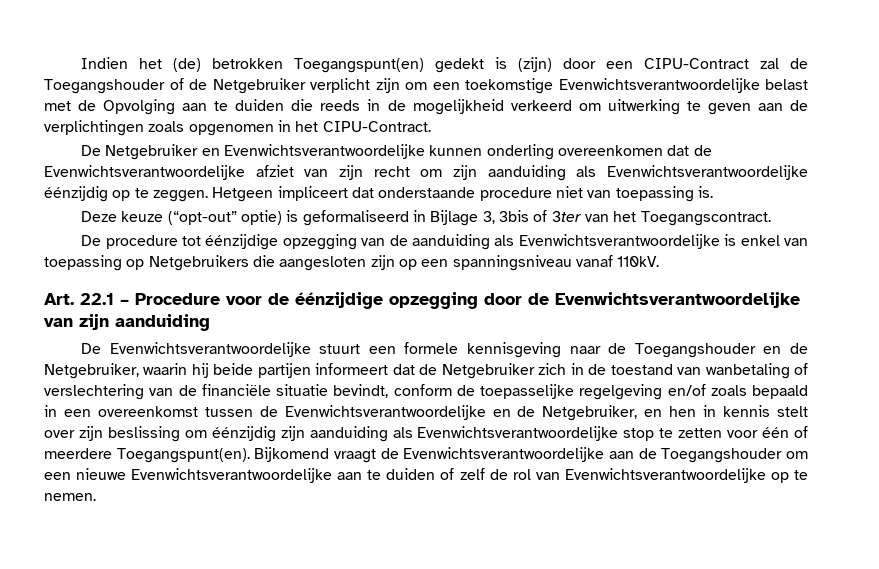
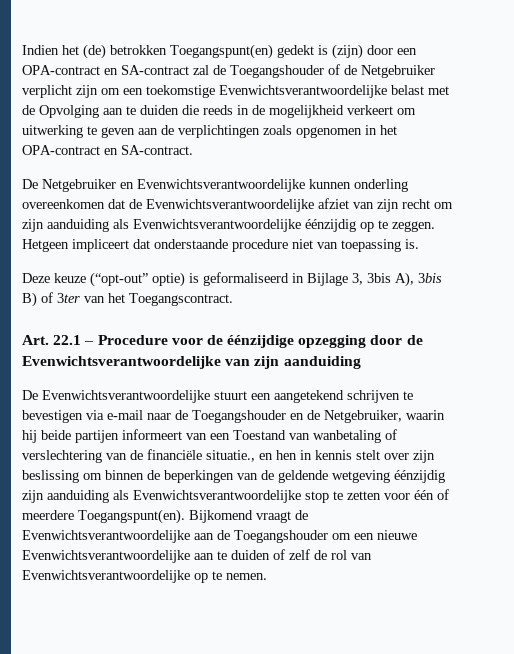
- Indien het (de) betrokken Toegangspunt(en) gedekt is (zijn) door een CIPU-Contract zal de Toegangshouder of de Netgebruiker verplicht zijn om een toekomstige Evenwichtsverantwoordelijke belast met de Opvolging aan te duiden die reeds in de mogelijkheid verkeerd om uitwerking te geven aan de verplichtingen zoals opgenomen in het CIPU-Contract.
+ Indien het (de) betrokken Toegangspunt(en) gedekt is (zijn) door een OPA-contract en SA-contract zal de Toegangshouder of de Netgebruiker verplicht zijn om een toekomstige Evenwichtsverantwoordelijke belast met de Opvolging aan te duiden die reeds in de mogelijkheid verkeert om uitwerking te geven aan de verplichtingen zoals opgenomen in het OPA-contract en SA-contract.
- Deze keuze (“opt-out” optie) is geformaliseerd in Bijlage 3, 3bis of 3ter van het Toegangscontract.
+ Deze keuze (“opt-out” optie) is geformaliseerd in Bijlage 3, 3bis A), 3bis B) of 3ter van het Toegangscontract.
- De procedure tot éénzijdige opzegging van de aanduiding als Evenwichtsverantwoordelijke is enkel van toepassing op Netgebruikers die aangesloten zijn op een spanningsniveau vanaf 110kV.
- De Evenwichtsverantwoordelijke stuurt een formele kennisgeving naar de Toegangshouder en de Netgebruiker, waarin hij beide partijen informeert dat de Netgebruiker zich in de toestand van wanbetaling of verslechtering van de financiële situatie bevindt, conform de toepasselijke regelgeving en/of zoals bepaald in een overeenkomst tussen de Evenwichtsverantwoordelijke en de Netgebruiker, en hen in kennis stelt over zijn beslissing om éénzijdig zijn aanduiding als Evenwichtsverantwoordelijke stop te zetten voor één of meerdere Toegangspunt(en).
+ De Evenwichtsverantwoordelijke stuurt een aangetekend schrijven te bevestigen via e-mail naar de Toegangshouder en de Netgebruiker, waarin hij beide partijen informeert van een Toestand van wanbetaling of verslechtering van de financiële situatie., en hen in kennis stelt over zijn beslissing om binnen de beperkingen van de geldende wetgeving éénzijdig zijn aanduiding als Evenwichtsverantwoordelijke stop te zetten voor één of meerdere Toegangspunt(en).

